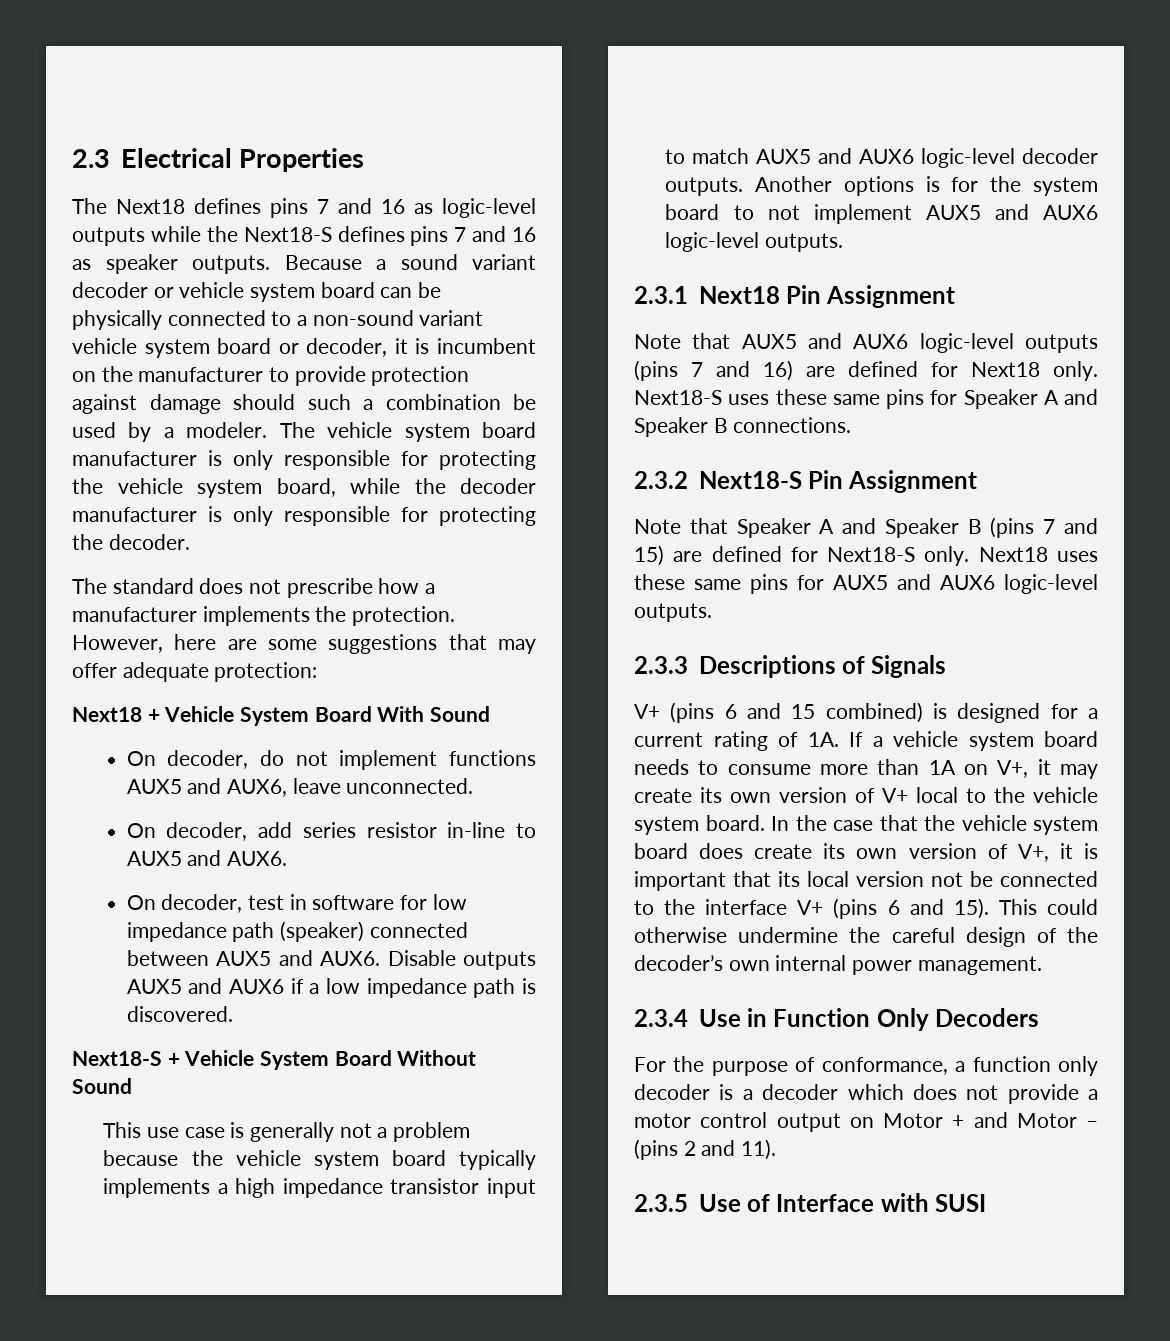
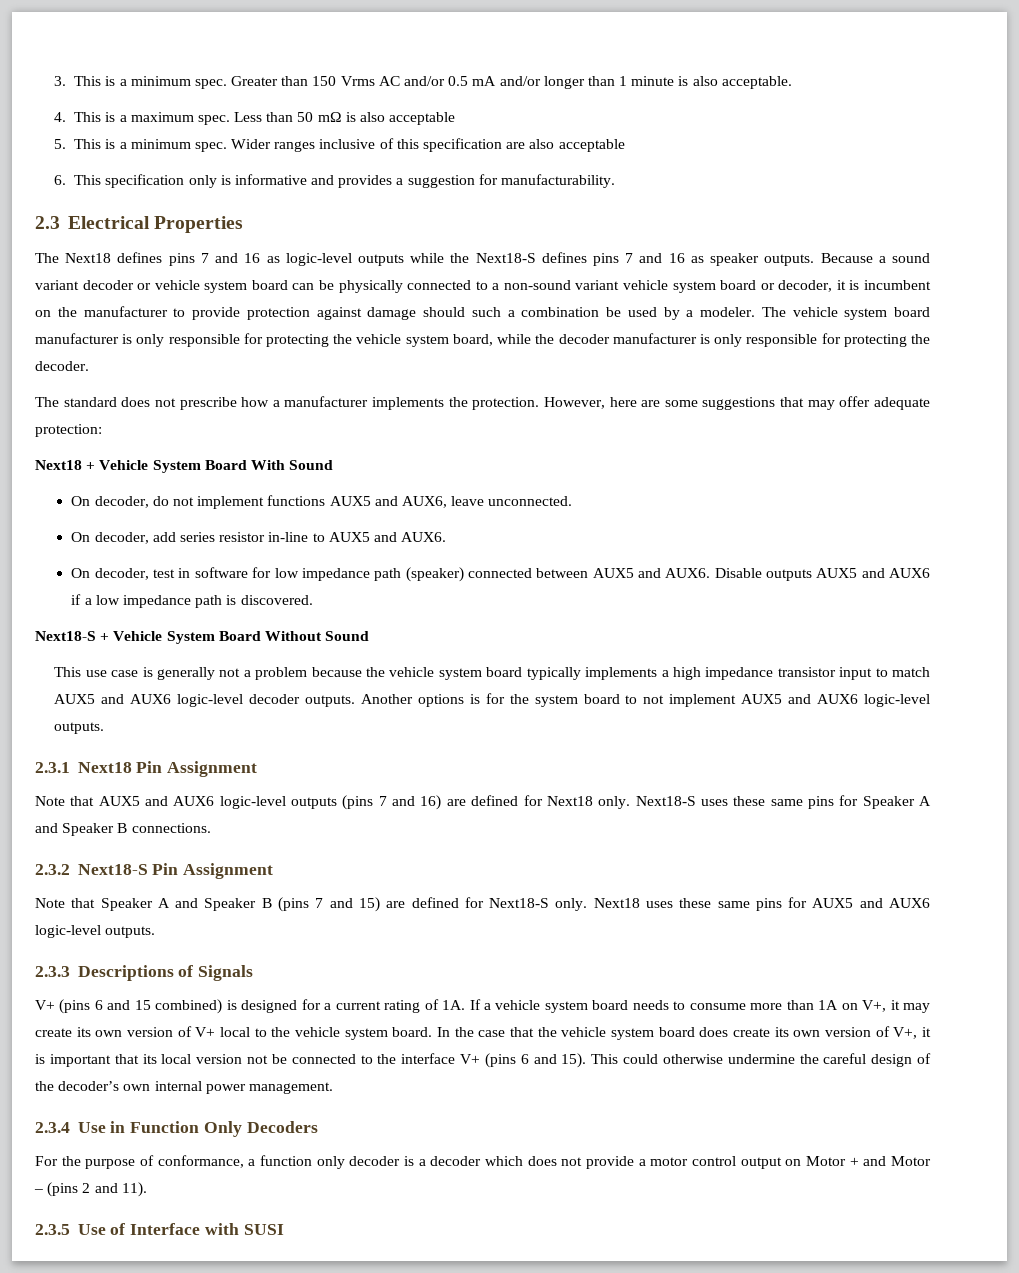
+ 3. This is a minimum spec. Greater than 150 Vrms AC and/or 0.5 mA and/or longer than 1 minute is also acceptable.
+ 4. This is a maximum spec. Less than 50 mΩ is also acceptable
+ 5. This is a minimum spec. Wider ranges inclusive of this specification are also acceptable
+ 6. This specification only is informative and provides a suggestion for manufacturability.

